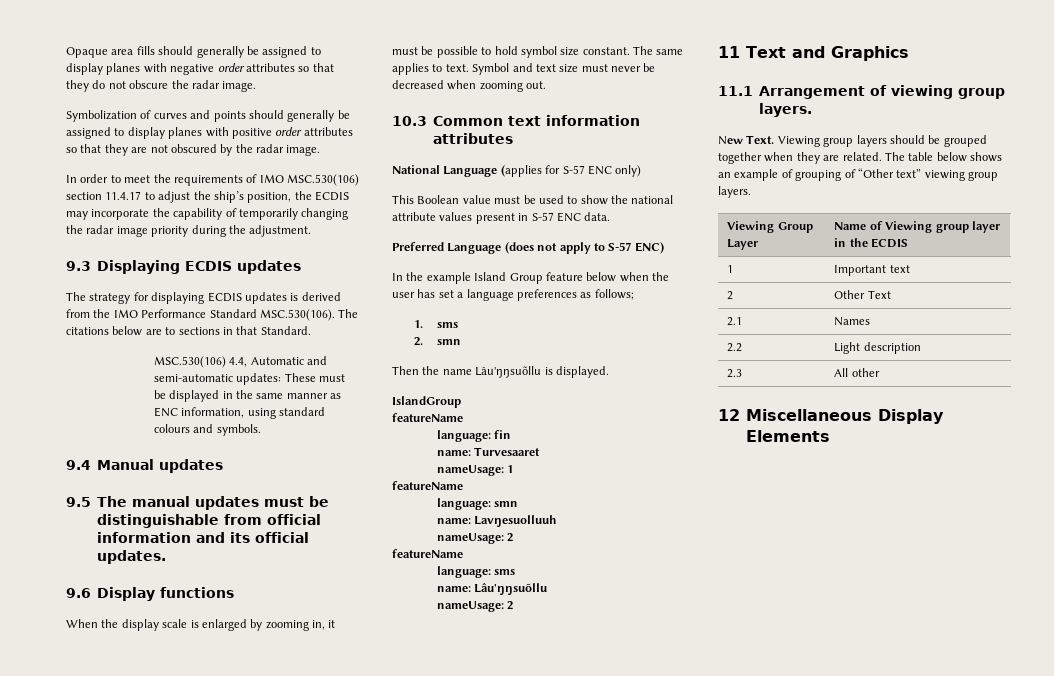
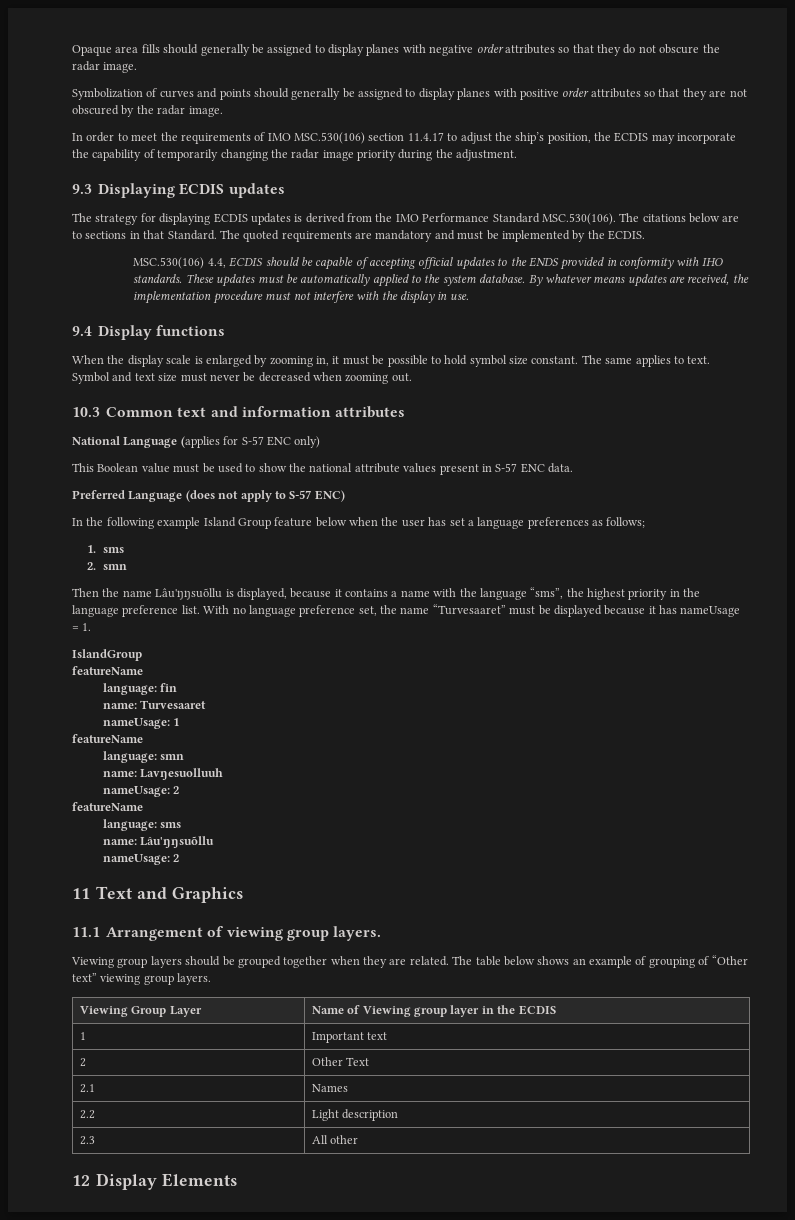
- The strategy for displaying ECDIS updates is derived from the IMO Performance Standard MSC.530(106). The citations below are to sections in that Standard.
- MSC.530(106) 4.4, Automatic and semi-automatic updates: These must be displayed in the same manner as ENC information, using standard colours and symbols.
- 9.4 Manual updates
- 9.5 The manual updates must be distinguishable from official information and its official updates.
- 9.6 Display functions
+ The strategy for displaying ECDIS updates is derived from the IMO Performance Standard MSC.530(106). The citations below are to sections in that Standard. The quoted requirements are mandatory and must be implemented by the ECDIS.
+ MSC.530(106) 4.4, ECDIS should be capable of accepting official updates to the ENDS provided in conformity with IHO standards. These updates must be automatically applied to the system database. By whatever means updates are received, the implementation procedure must not interfere with the display in use.
+ 9.4 Display functions
- 10.3 Common text information attributes
+ 10.3 Common text and information attributes
- In the example Island Group feature below when the user has set a language preferences as follows;
+ In the following example Island Group feature below when the user has set a language preferences as follows;
- Then the name Lâu'ŋŋsuõllu is displayed.
+ Then the name Lâu'ŋŋsuõllu is displayed, because it contains a name with the language “sms”, the highest priority in the language preference list. With no language preference set, the name “Turvesaaret” must be displayed because it has nameUsage = 1.
- New Text.
- 12 Miscellaneous Display Elements
+ 12 Display Elements

